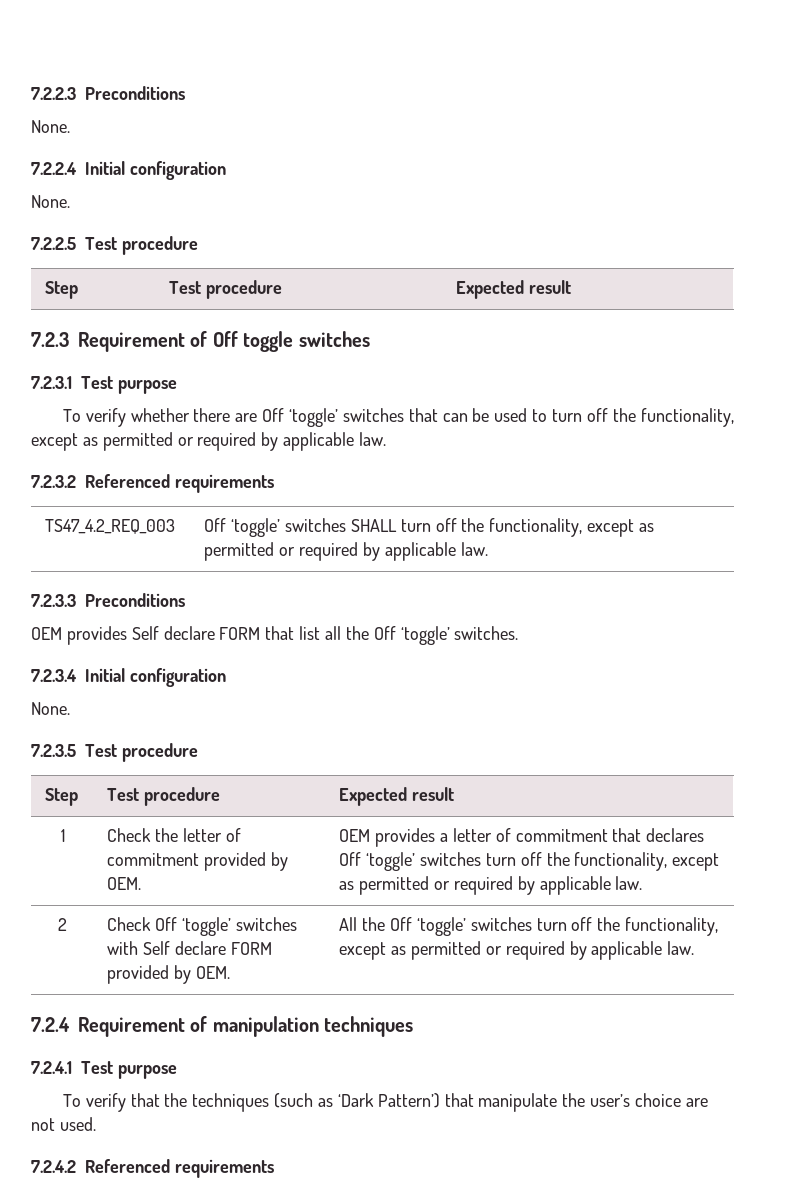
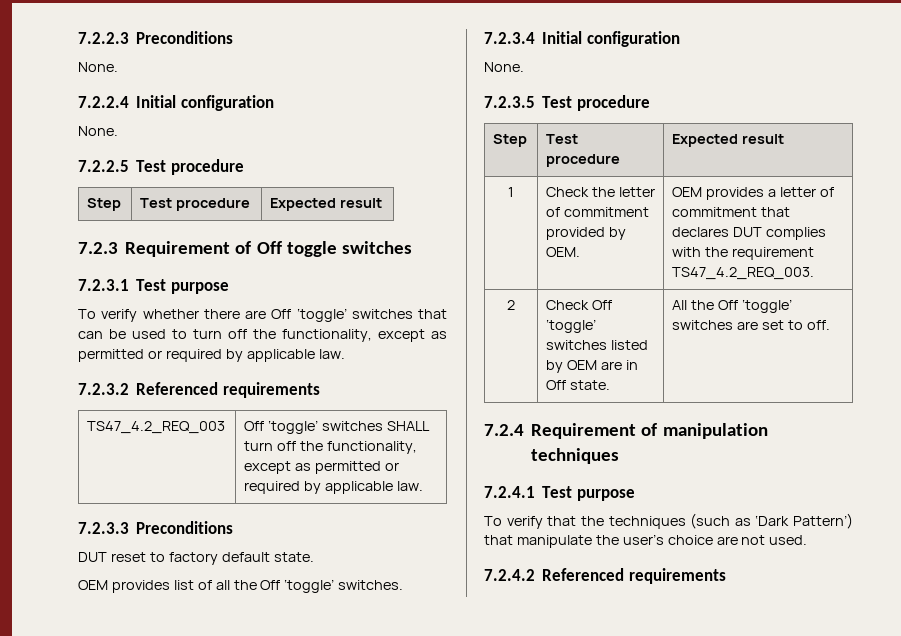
- OEM provides Self declare FORM that list all the Off ‘toggle’ switches.
+ DUT reset to factory default state.
+ OEM provides list of all the Off ‘toggle’ switches.
- 1 | Check the letter of commitment provided by OEM. | OEM provides a letter of commitment that declares Off ‘toggle’ switches turn off the functionality, except as permitted or required by applicable law.
+ 1 | Check the letter of commitment provided by OEM. | OEM provides a letter of commitment that declares DUT complies with the requirement TS47_4.2_REQ_003.
- 2 | Check Off ‘toggle’ switches with Self declare FORM provided by OEM. | All the Off ‘toggle’ switches turn off the functionality, except as permitted or required by applicable law.
+ 2 | Check Off ‘toggle’ switches listed by OEM are in Off state. | All the Off ‘toggle’ switches are set to off.

